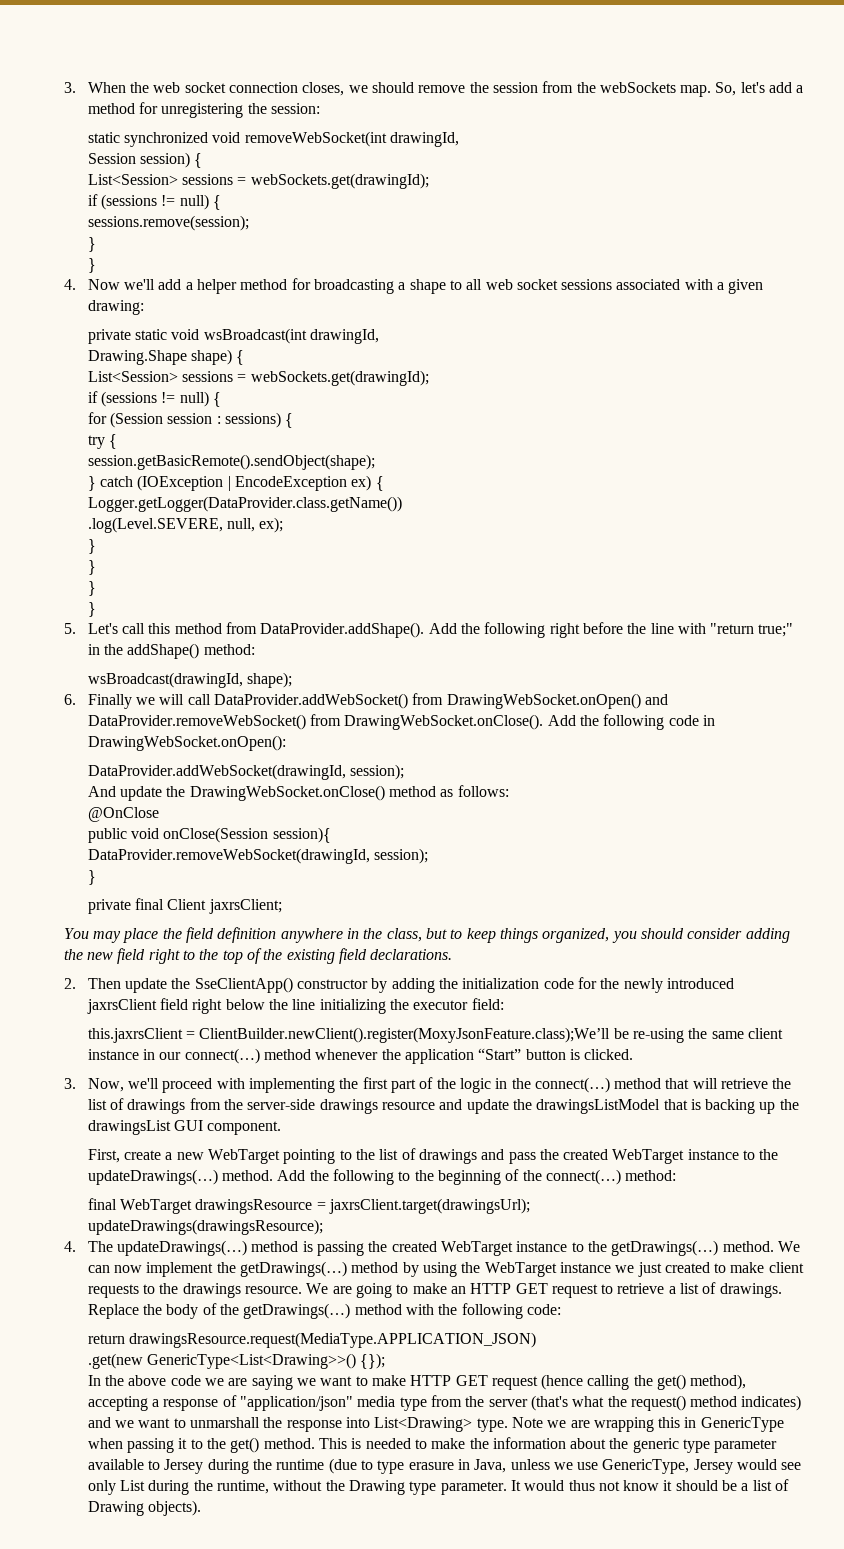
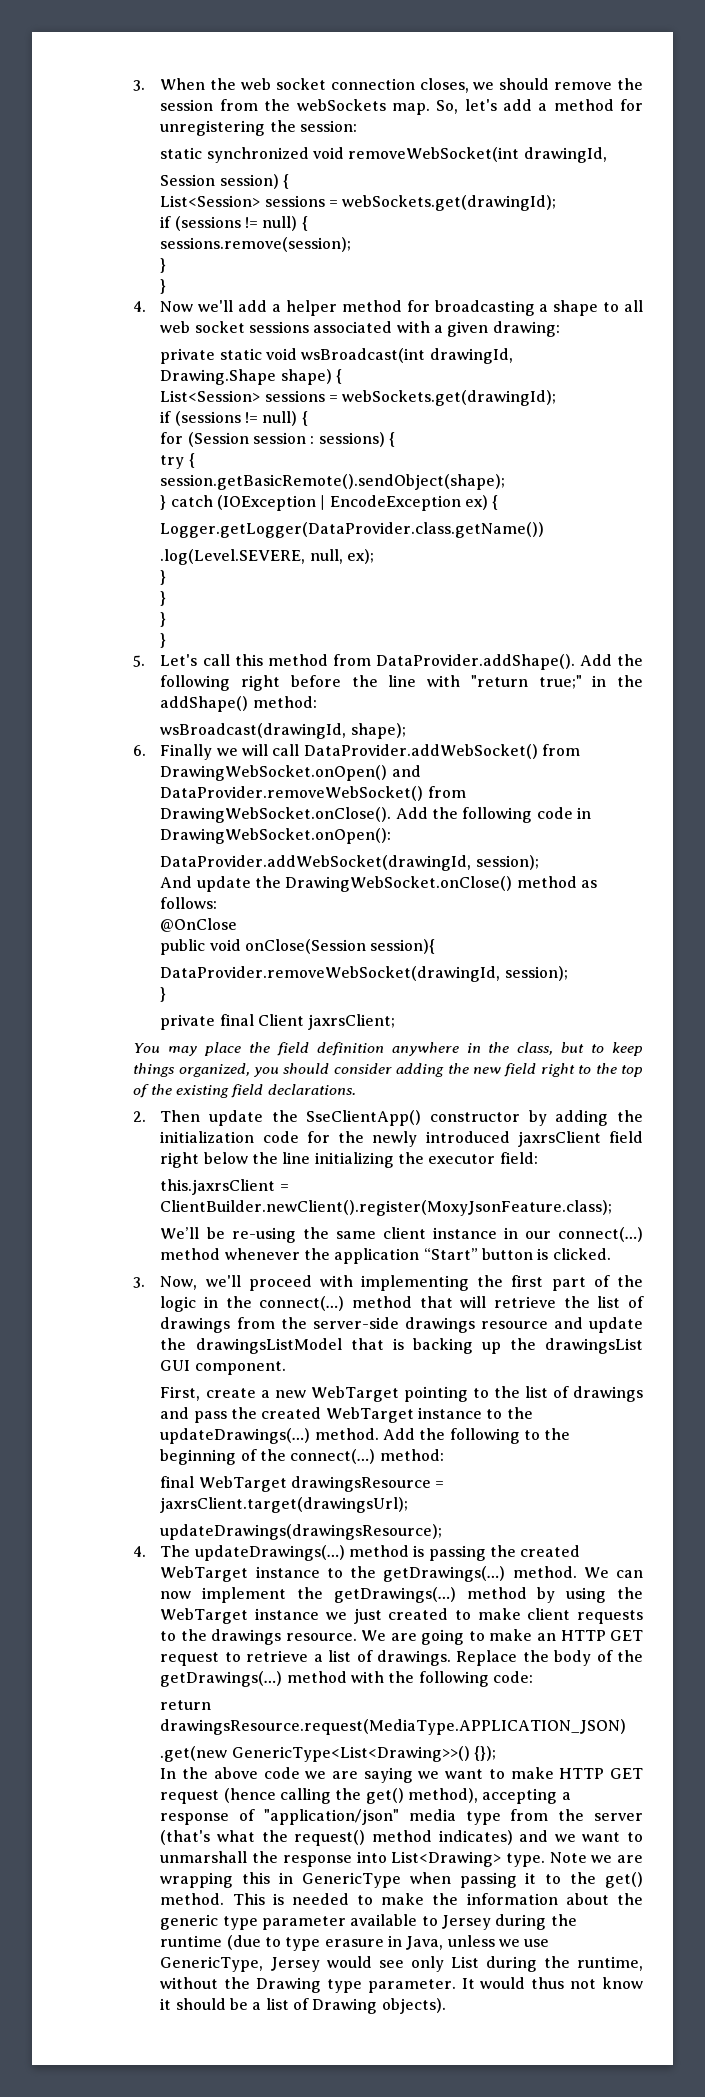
- this.jaxrsClient = ClientBuilder.newClient().register(MoxyJsonFeature.class);We’ll be re-using the same client instance in our connect(…) method whenever the application “Start” button is clicked.
+ this.jaxrsClient = ClientBuilder.newClient().register(MoxyJsonFeature.class);
+ We’ll be re-using the same client instance in our connect(…) method whenever the application “Start” button is clicked.

